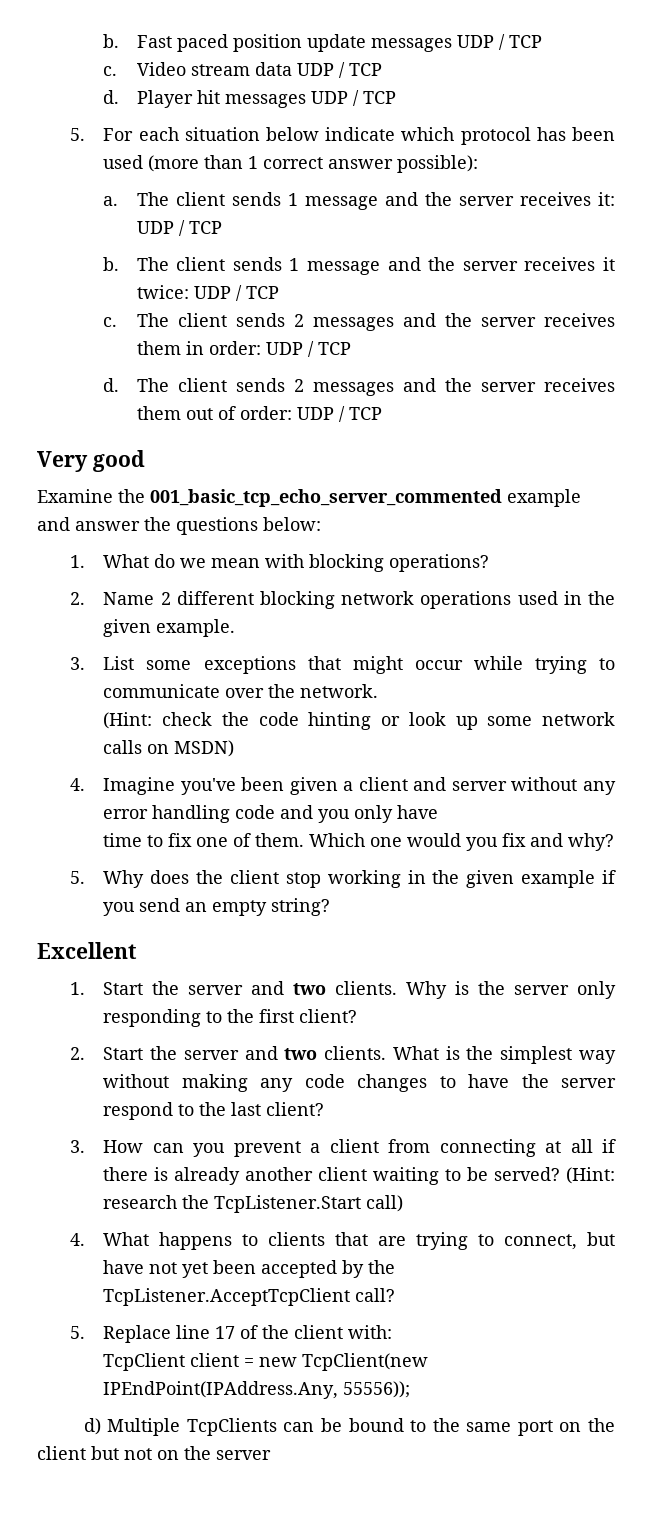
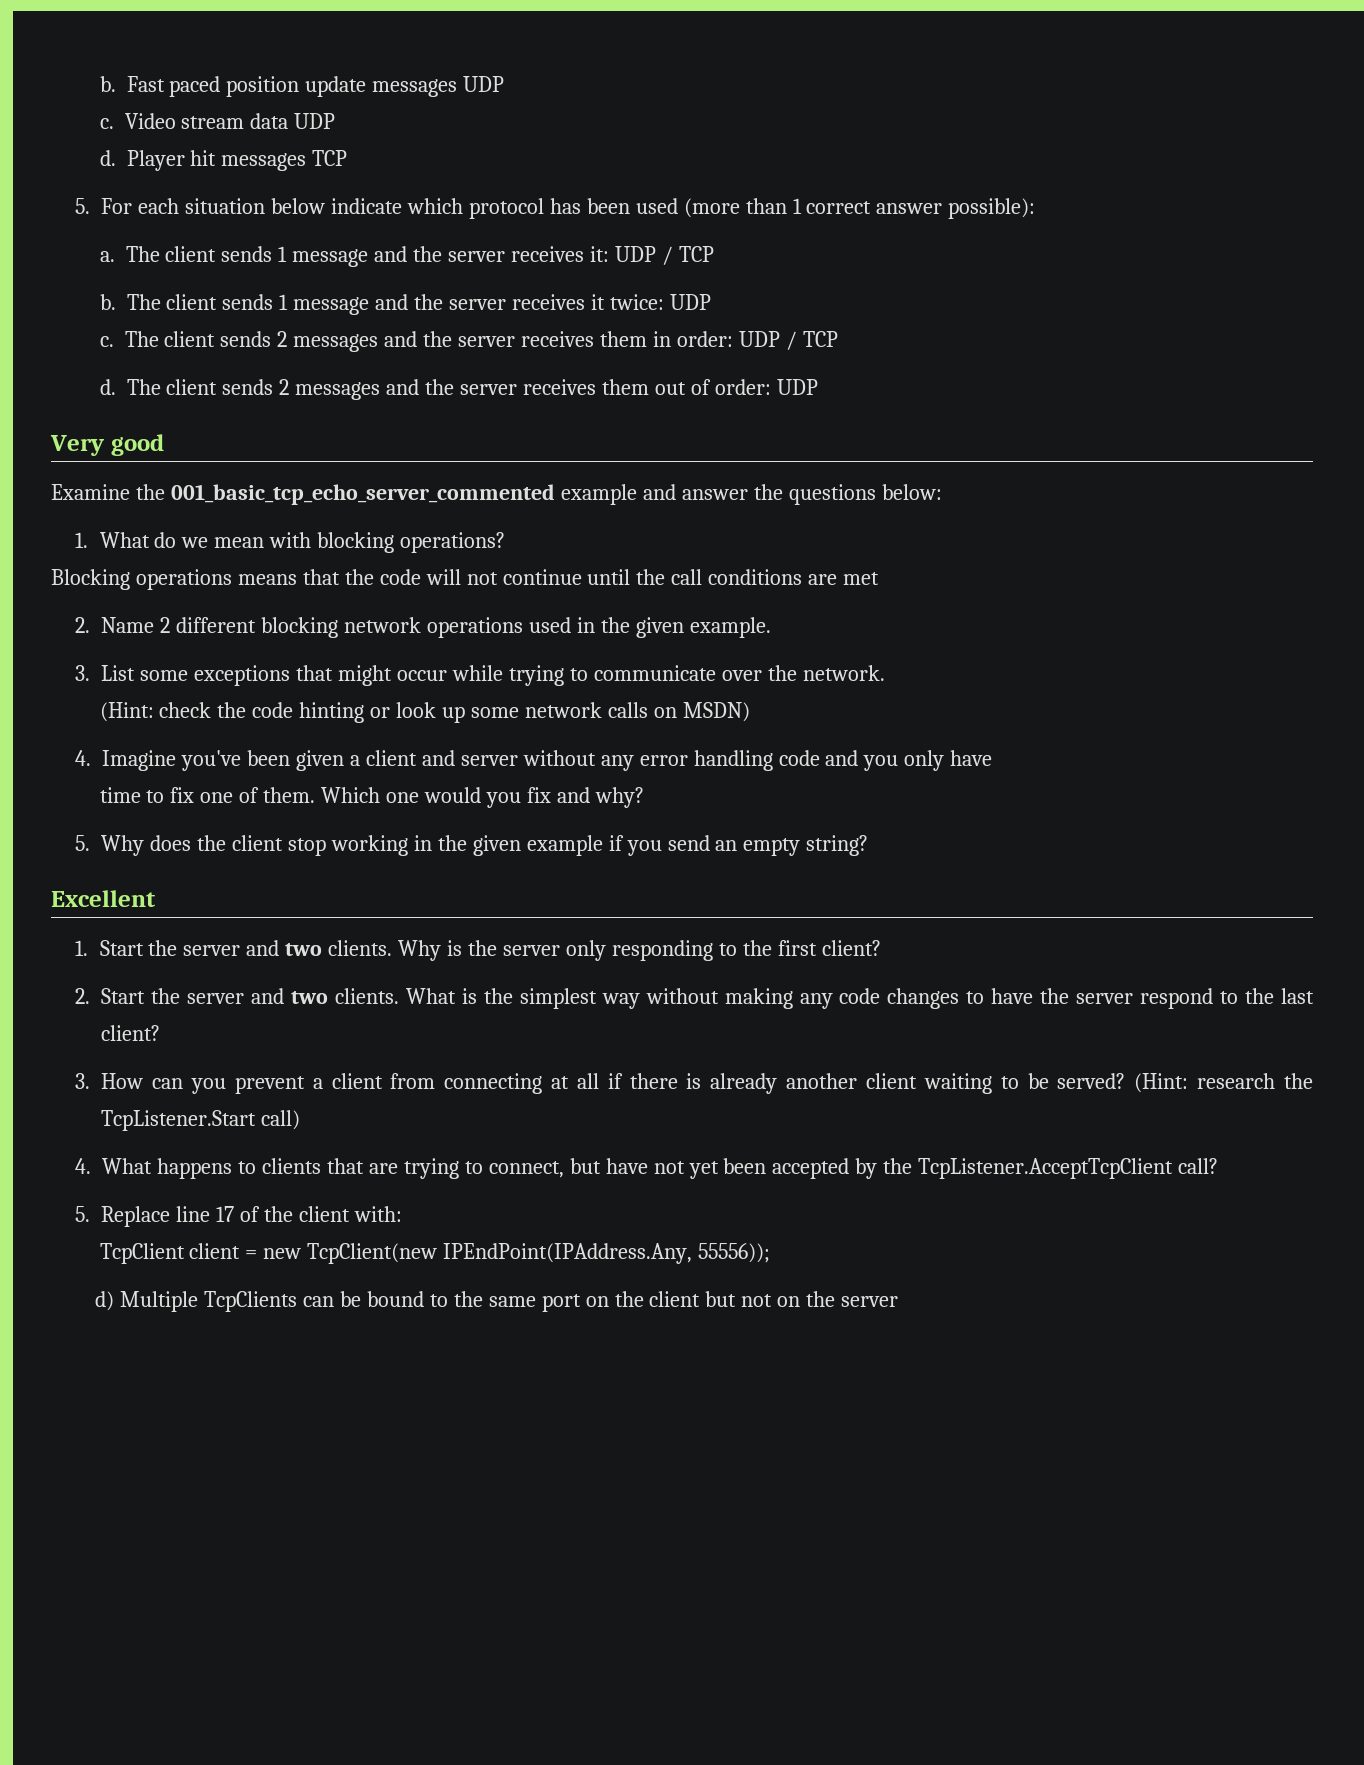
- Fast paced position update messages UDP / TCP
+ Fast paced position update messages UDP
- Video stream data UDP / TCP
+ Video stream data UDP
- Player hit messages UDP / TCP
+ Player hit messages TCP
- The client sends 1 message and the server receives it twice: UDP / TCP
+ The client sends 1 message and the server receives it twice: UDP
- The client sends 2 messages and the server receives them out of order: UDP / TCP
+ The client sends 2 messages and the server receives them out of order: UDP
+ Blocking operations means that the code will not continue until the call conditions are met

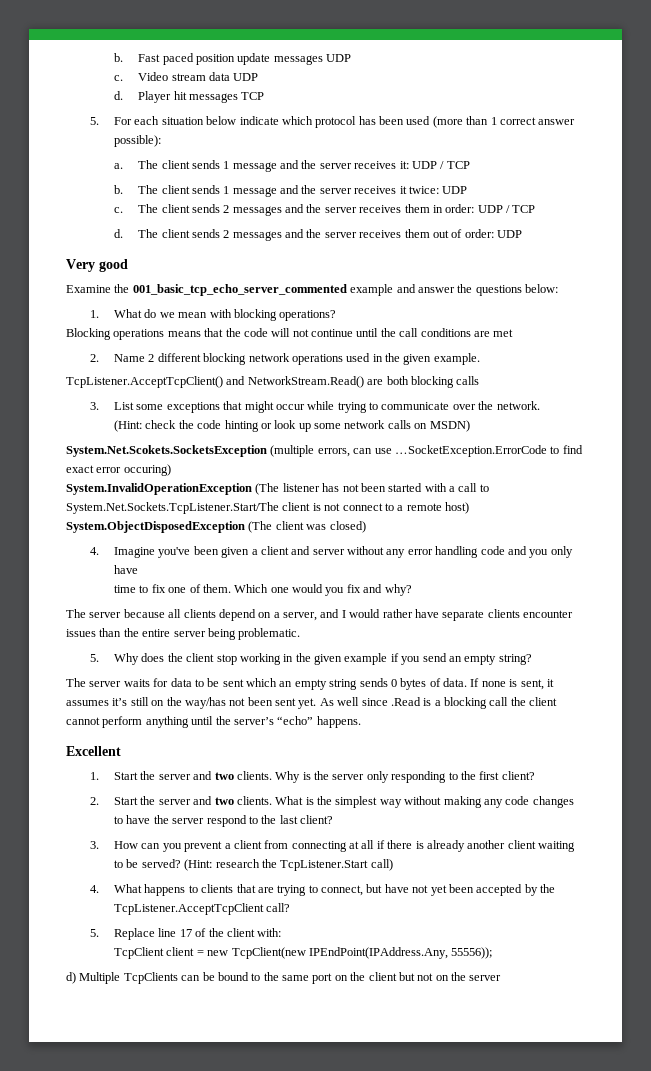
+ TcpListener.AcceptTcpClient() and NetworkStream.Read() are both blocking calls
+ System.Net.Scokets.SocketsException (multiple errors, can use …SocketException.ErrorCode to find exact error occuring)
+ System.InvalidOperationException (The listener has not been started with a call to System.Net.Sockets.TcpListener.Start/The client is not connect to a remote host) System.ObjectDisposedException (The client was closed)
+ The server because all clients depend on a server, and I would rather have separate clients encounter issues than the entire server being problematic.
+ The server waits for data to be sent which an empty string sends 0 bytes of data. If none is sent, it assumes it’s still on the way/has not been sent yet. As well since .Read is a blocking call the client cannot perform anything until the server’s “echo” happens.

